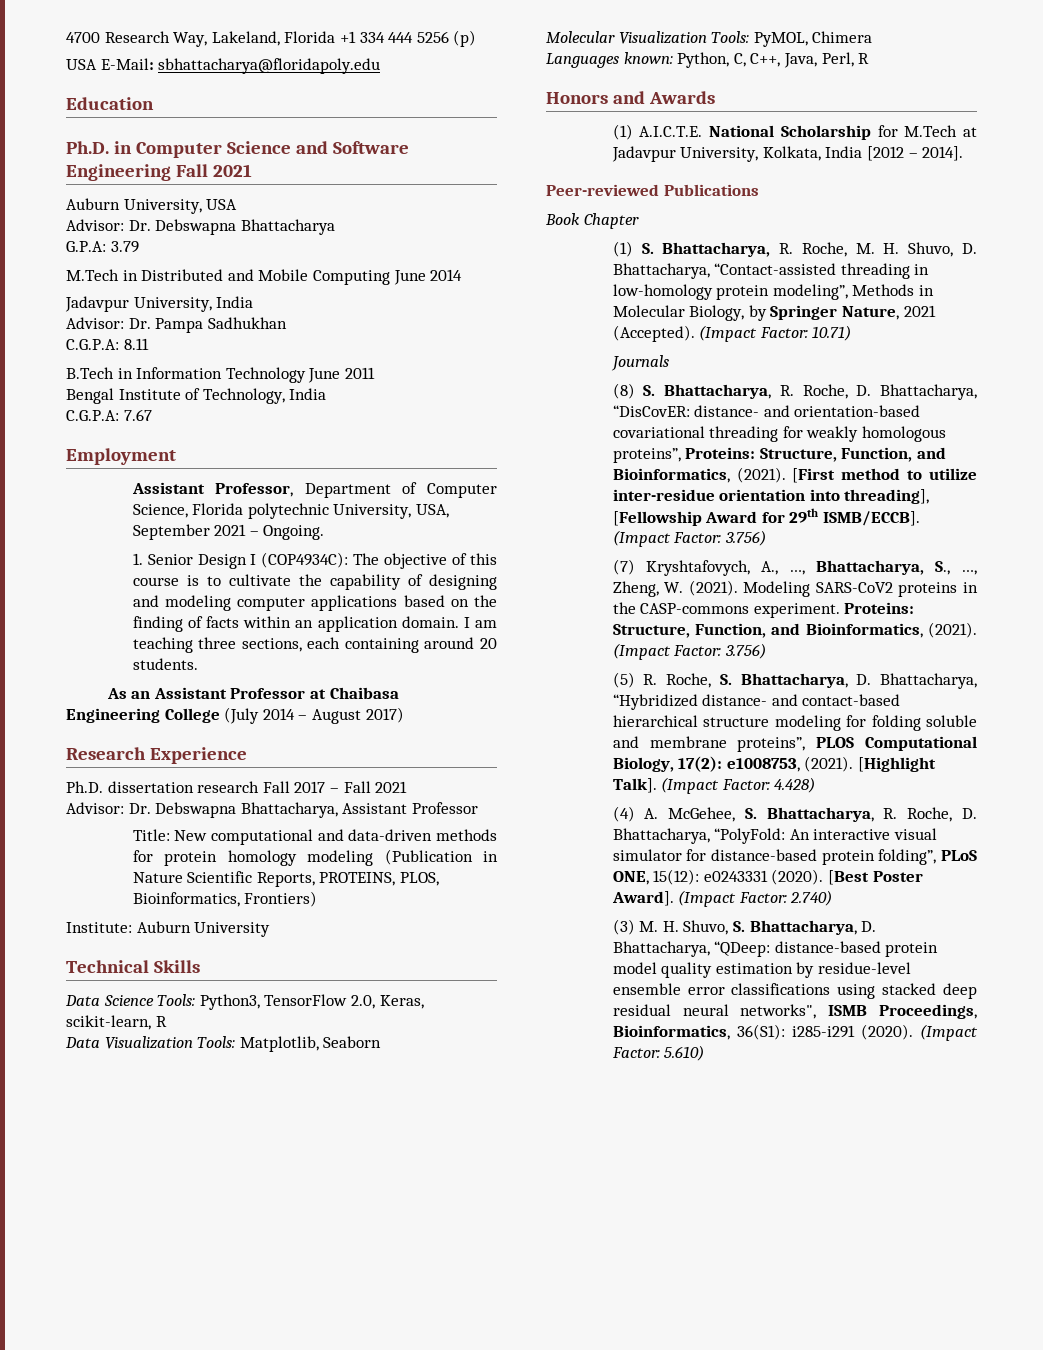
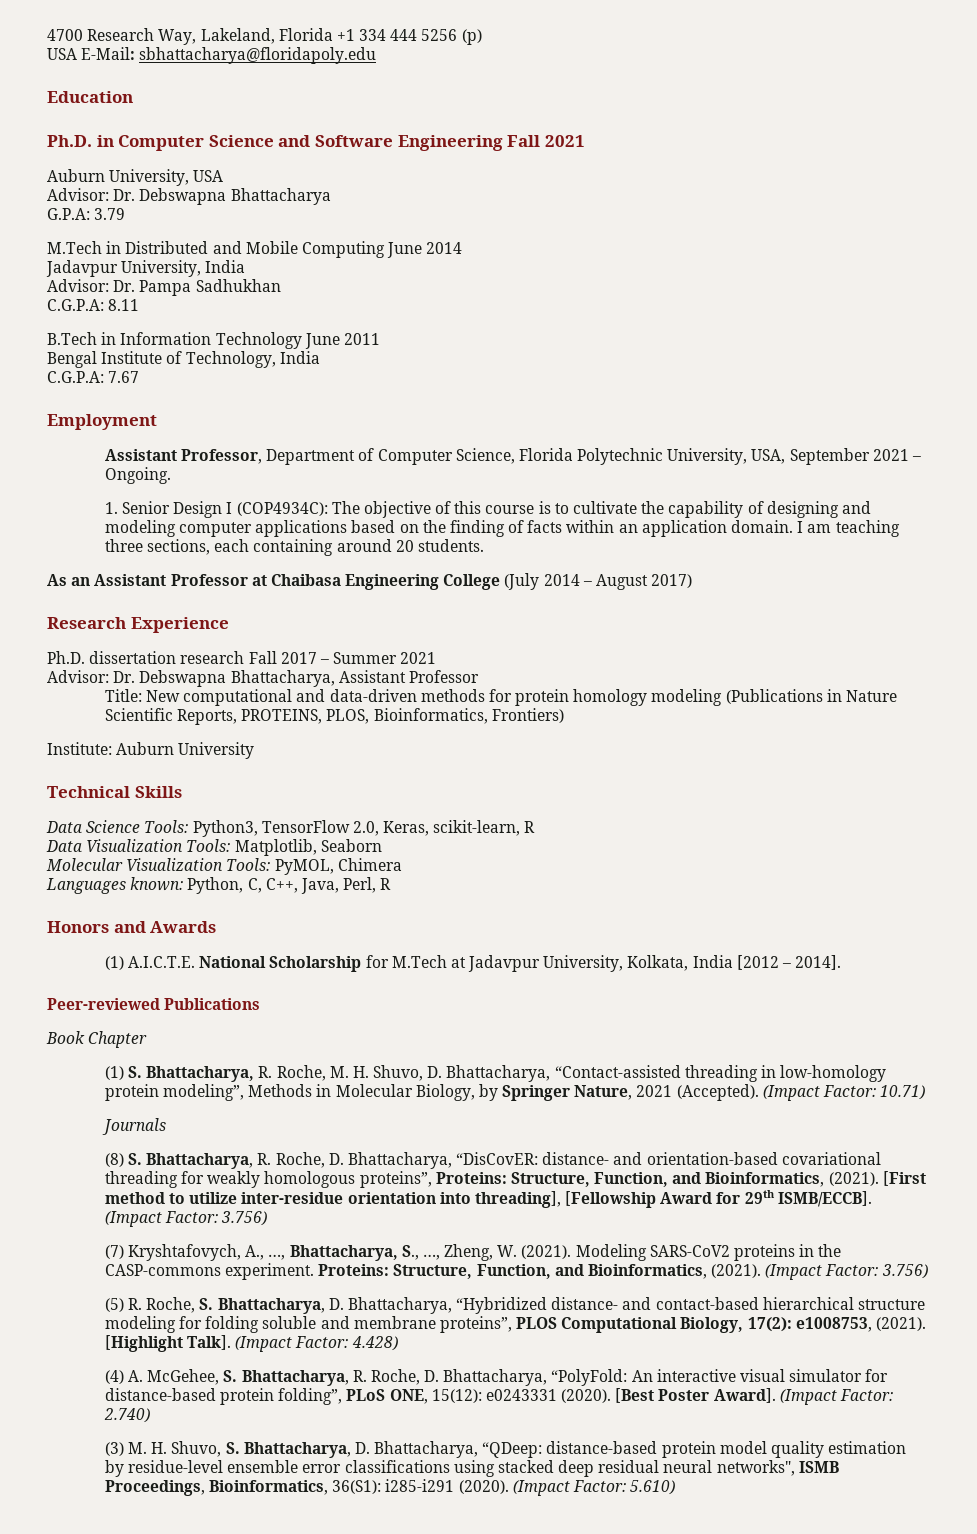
- Assistant Professor, Department of Computer Science, Florida polytechnic University, USA, September 2021 – Ongoing.
+ Assistant Professor, Department of Computer Science, Florida Polytechnic University, USA, September 2021 – Ongoing.
- Ph.D. dissertation research Fall 2017 – Fall 2021
+ Ph.D. dissertation research Fall 2017 – Summer 2021
- Title: New computational and data-driven methods for protein homology modeling (Publication in Nature Scientific Reports, PROTEINS, PLOS, Bioinformatics, Frontiers)
+ Title: New computational and data-driven methods for protein homology modeling (Publications in Nature Scientific Reports, PROTEINS, PLOS, Bioinformatics, Frontiers)

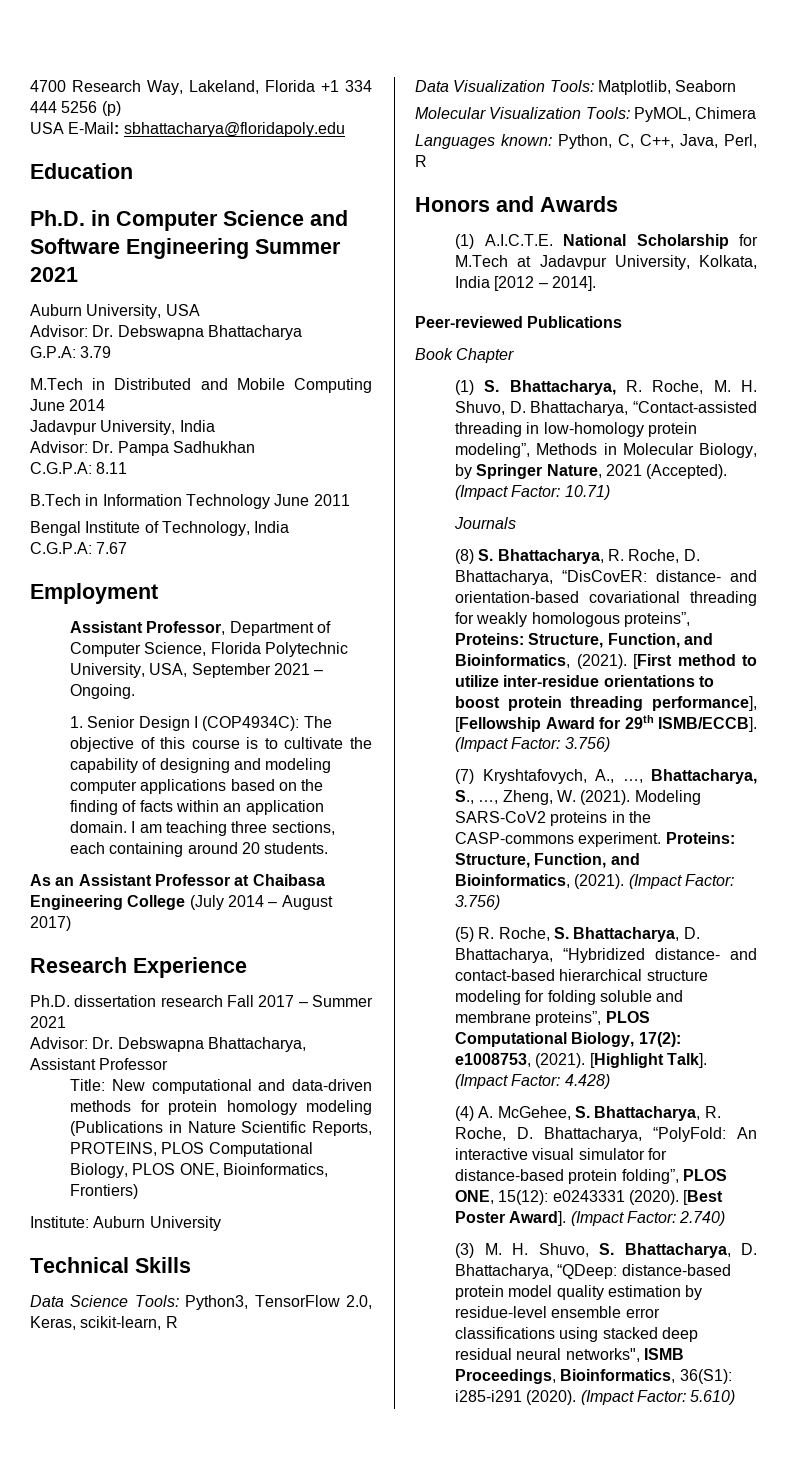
- Ph.D. in Computer Science and Software Engineering Fall 2021
+ Ph.D. in Computer Science and Software Engineering Summer 2021
- Title: New computational and data-driven methods for protein homology modeling (Publications in Nature Scientific Reports, PROTEINS, PLOS, Bioinformatics, Frontiers)
+ Title: New computational and data-driven methods for protein homology modeling (Publications in Nature Scientific Reports, PROTEINS, PLOS Computational Biology, PLOS ONE, Bioinformatics, Frontiers)
- [First method to utilize inter-residue orientation into threading], [Fellowship Award for 29th ISMB/ECCB].
+ [First method to utilize inter-residue orientations to boost protein threading performance], [Fellowship Award for 29th ISMB/ECCB].
- (4) A. McGehee, S. Bhattacharya, R. Roche, D. Bhattacharya, “PolyFold: An interactive visual simulator for distance-based protein folding”, PLoS ONE, 15(12): e0243331 (2020).
+ (4) A. McGehee, S. Bhattacharya, R. Roche, D. Bhattacharya, “PolyFold: An interactive visual simulator for distance-based protein folding”, PLOS ONE, 15(12): e0243331 (2020).

